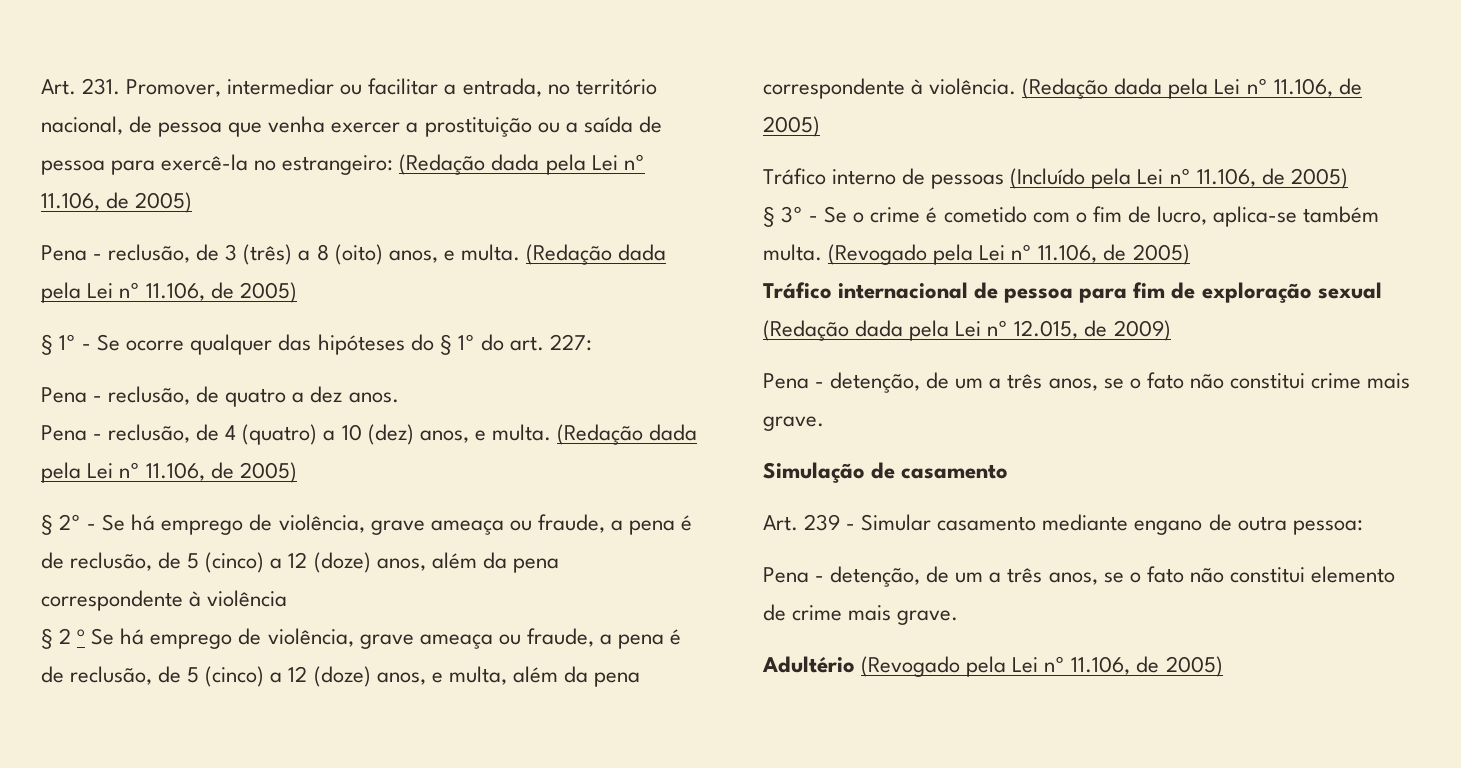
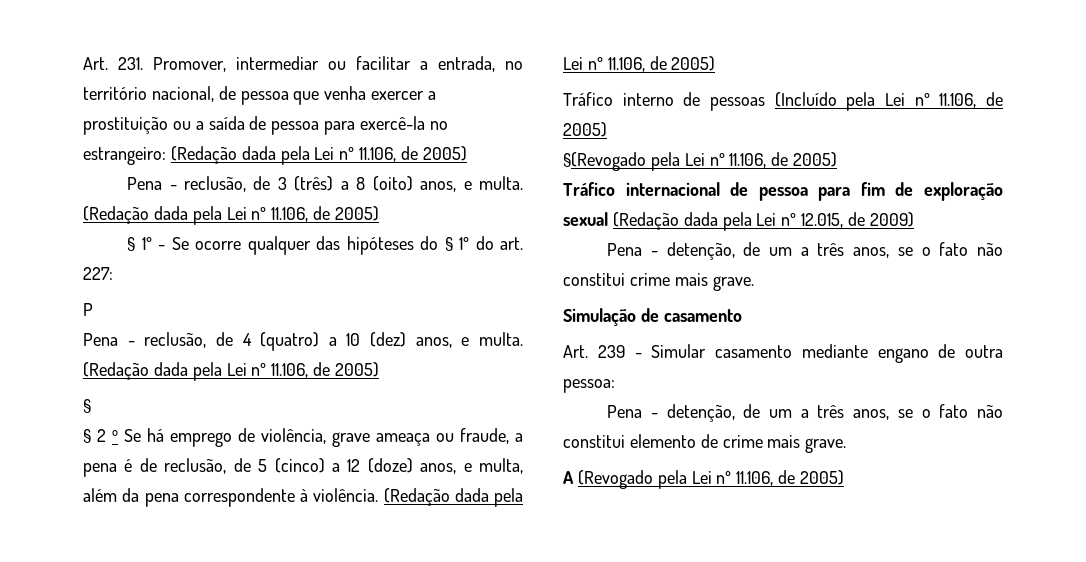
- Pena - reclusão, de quatro a dez anos.
+ P
  Pena - reclusão, de 4 (quatro) a 10 (dez) anos, e multa. (Redação dada pela Lei nº 11.106, de 2005)
- § 2º - Se há emprego de violência, grave ameaça ou fraude, a pena é de reclusão, de 5 (cinco) a 12 (doze) anos, além da pena correspondente à violência
+ §
- § 3º - Se o crime é cometido com o fim de lucro, aplica-se também multa. (Revogado pela Lei nº 11.106, de 2005)
+ §(Revogado pela Lei nº 11.106, de 2005)
- Adultério (Revogado pela Lei nº 11.106, de 2005)
+ A (Revogado pela Lei nº 11.106, de 2005)

